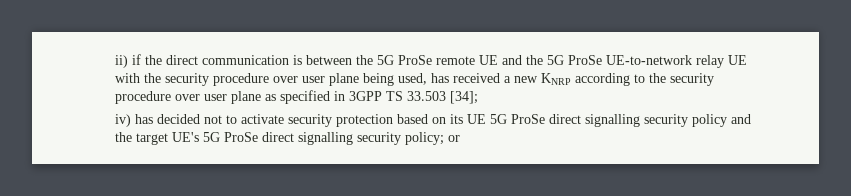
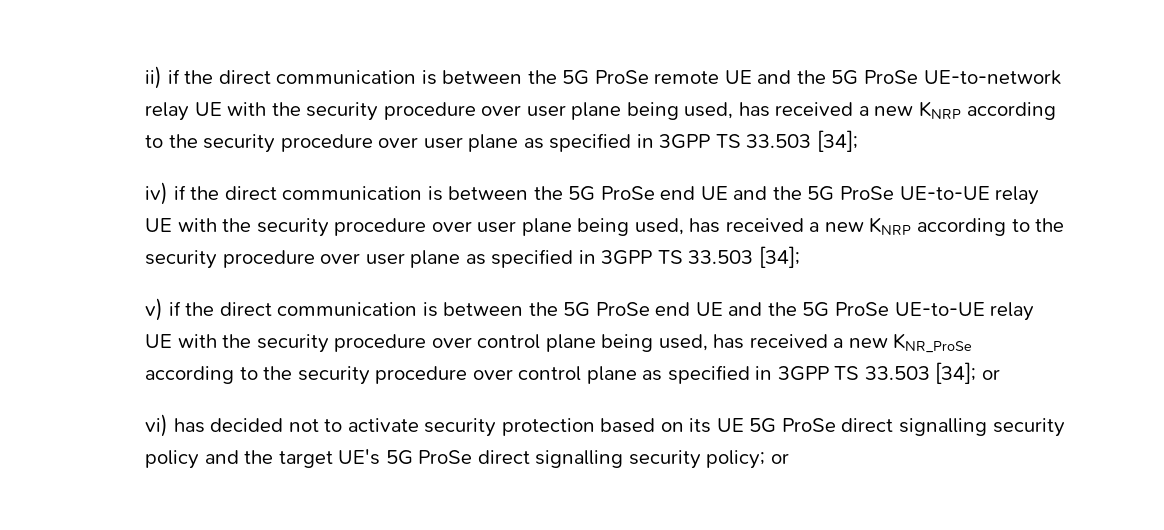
- iv) has decided not to activate security protection based on its UE 5G ProSe direct signalling security policy and the target UE's 5G ProSe direct signalling security policy; or
+ iv) if the direct communication is between the 5G ProSe end UE and the 5G ProSe UE-to-UE relay UE with the security procedure over user plane being used, has received a new KNRP according to the security procedure over user plane as specified in 3GPP TS 33.503 [34];
+ v) if the direct communication is between the 5G ProSe end UE and the 5G ProSe UE-to-UE relay UE with the security procedure over control plane being used, has received a new KNR_ProSe according to the security procedure over control plane as specified in 3GPP TS 33.503 [34]; or
+ vi) has decided not to activate security protection based on its UE 5G ProSe direct signalling security policy and the target UE's 5G ProSe direct signalling security policy; or

